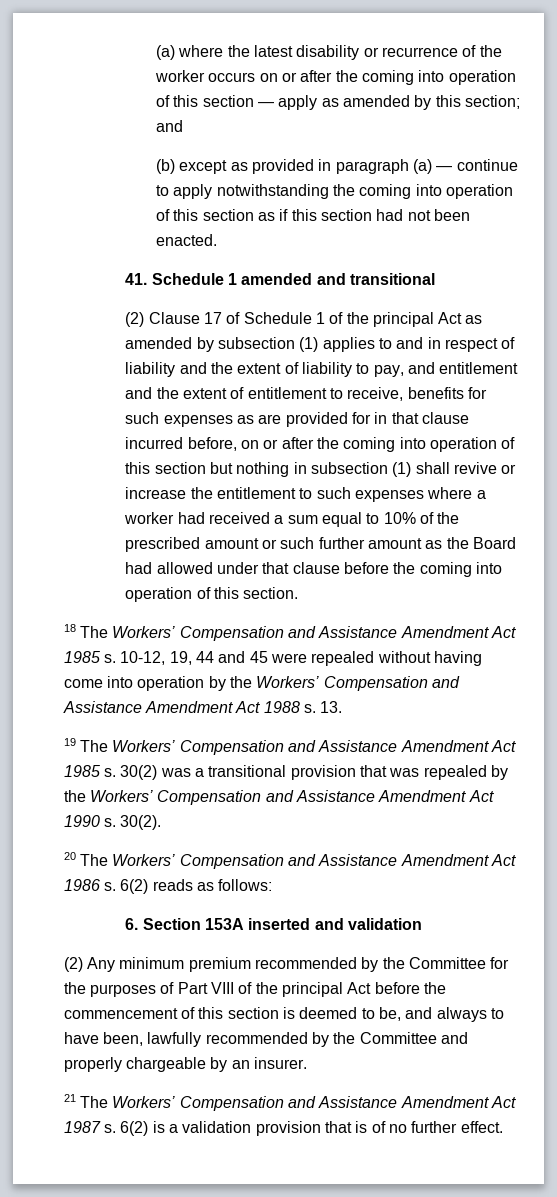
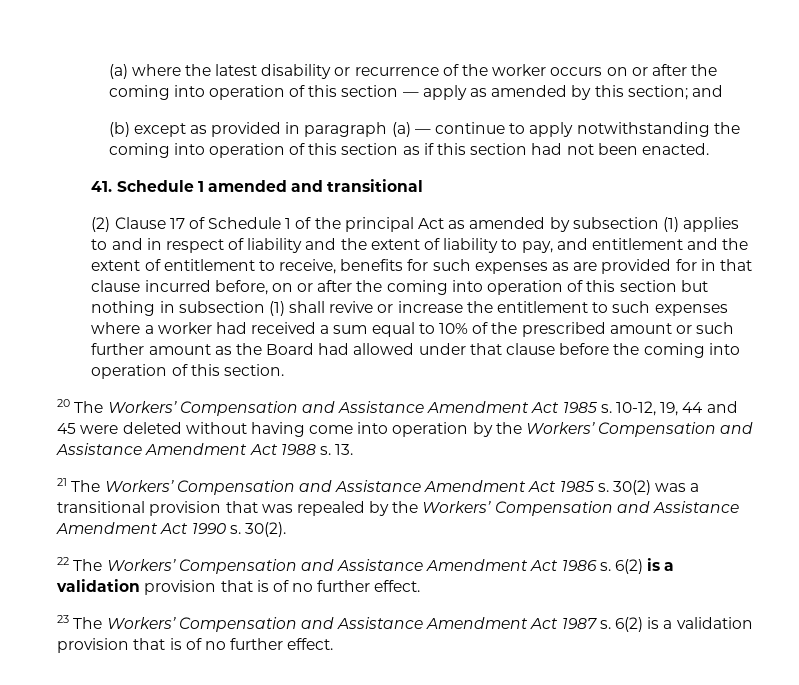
- 18 The Workers’ Compensation and Assistance Amendment Act 1985 s.
+ 20 The Workers’ Compensation and Assistance Amendment Act 1985 s.
- 10-12, 19, 44 and 45 were repealed without having come into operation by the Workers’ Compensation and Assistance Amendment Act 1988 s.
+ 10-12, 19, 44 and 45 were deleted without having come into operation by the Workers’ Compensation and Assistance Amendment Act 1988 s.
- 19 The Workers’ Compensation and Assistance Amendment Act 1985 s.
+ 21 The Workers’ Compensation and Assistance Amendment Act 1985 s.
- 20 The Workers’ Compensation and Assistance Amendment Act 1986 s. 6(2) reads as follows:
- 6. Section 153A inserted and validation
- (2) Any minimum premium recommended by the Committee for the purposes of Part VIII of the principal Act before the commencement of this section is deemed to be, and always to have been, lawfully recommended by the Committee and properly chargeable by an insurer.
- 21 The Workers’ Compensation and Assistance Amendment Act 1987 s.
+ 22 The Workers’ Compensation and Assistance Amendment Act 1986 s. 6(2) is a validation provision that is of no further effect.
+ 23 The Workers’ Compensation and Assistance Amendment Act 1987 s.

